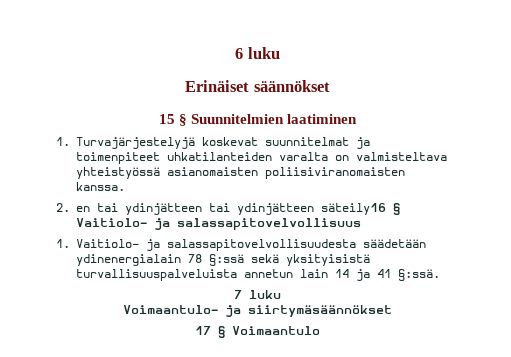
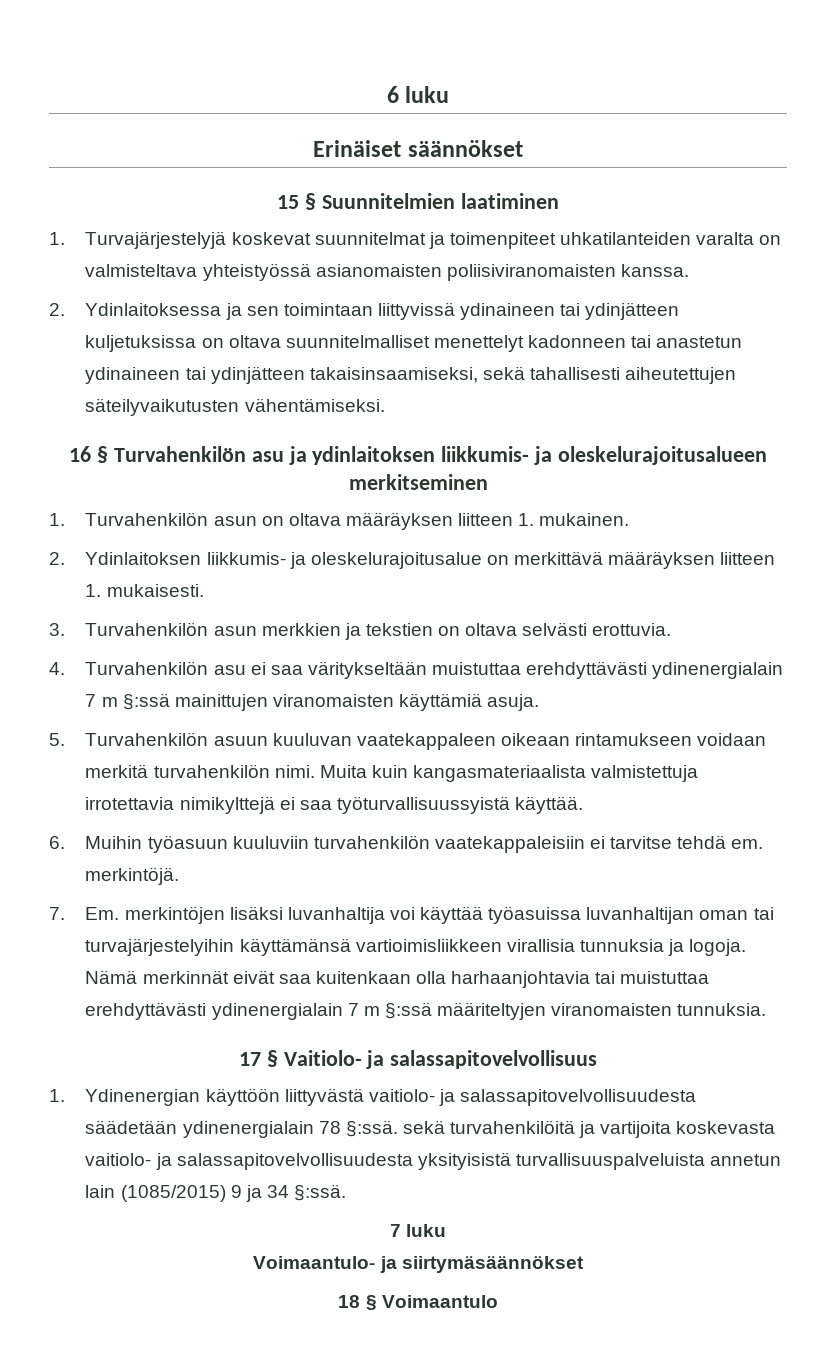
- 2. en tai ydinjätteen tai ydinjätteen säteily16 § Vaitiolo- ja salassapitovelvollisuus
+ 2. Ydinlaitoksessa ja sen toimintaan liittyvissä ydinaineen tai ydinjätteen kuljetuksissa on oltava suunnitelmalliset menettelyt kadonneen tai anastetun ydinaineen tai ydinjätteen takaisinsaamiseksi, sekä tahallisesti aiheutettujen säteilyvaikutusten vähentämiseksi.
+ 16 § Turvahenkilön asu ja ydinlaitoksen liikkumis- ja oleskelurajoitusalueen merkitseminen
+ 1. Turvahenkilön asun on oltava määräyksen liitteen 1. mukainen.
+ 2. Ydinlaitoksen liikkumis- ja oleskelurajoitusalue on merkittävä määräyksen liitteen 1. mukaisesti.
+ 3. Turvahenkilön asun merkkien ja tekstien on oltava selvästi erottuvia.
+ 4. Turvahenkilön asu ei saa väritykseltään muistuttaa erehdyttävästi ydinenergialain 7 m §:ssä mainittujen viranomaisten käyttämiä asuja.
+ 5. Turvahenkilön asuun kuuluvan vaatekappaleen oikeaan rintamukseen voidaan merkitä turvahenkilön nimi. Muita kuin kangasmateriaalista valmistettuja irrotettavia nimikylttejä ei saa työturvallisuussyistä käyttää.
+ 6. Muihin työasuun kuuluviin turvahenkilön vaatekappaleisiin ei tarvitse tehdä em. merkintöjä.
+ 7. Em. merkintöjen lisäksi luvanhaltija voi käyttää työasuissa luvanhaltijan oman tai turvajärjestelyihin käyttämänsä vartioimisliikkeen virallisia tunnuksia ja logoja. Nämä merkinnät eivät saa kuitenkaan olla harhaanjohtavia tai muistuttaa erehdyttävästi ydinenergialain 7 m §:ssä määriteltyjen viranomaisten tunnuksia.
+ 17 § Vaitiolo- ja salassapitovelvollisuus
- 1. Vaitiolo- ja salassapitovelvollisuudesta säädetään ydinenergialain 78 §:ssä sekä yksityisistä turvallisuuspalveluista annetun lain 14 ja 41 §:ssä.
+ 1. Ydinenergian käyttöön liittyvästä vaitiolo- ja salassapitovelvollisuudesta säädetään ydinenergialain 78 §:ssä. sekä turvahenkilöitä ja vartijoita koskevasta vaitiolo- ja salassapitovelvollisuudesta yksityisistä turvallisuuspalveluista annetun lain (1085/2015) 9 ja 34 §:ssä.
- 17 § Voimaantulo
+ 18 § Voimaantulo

